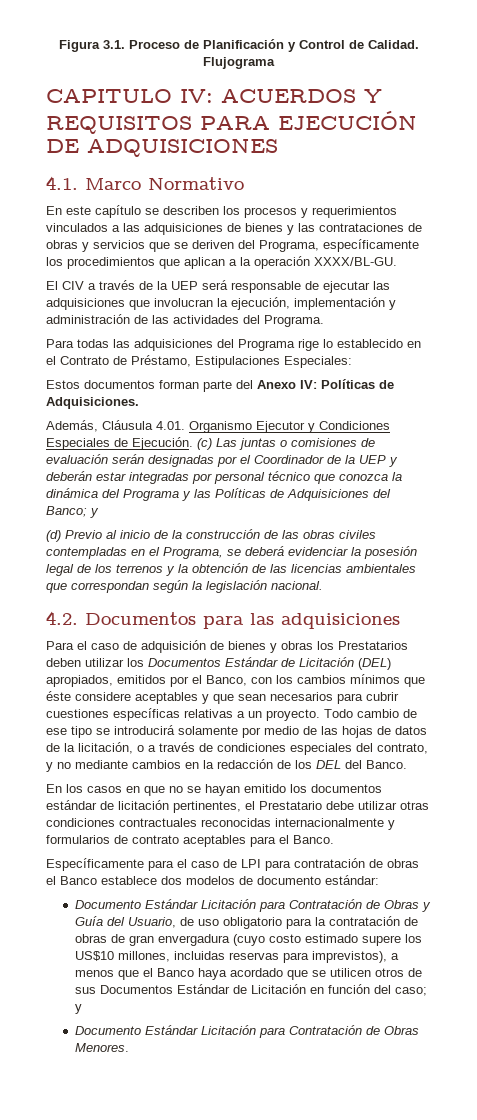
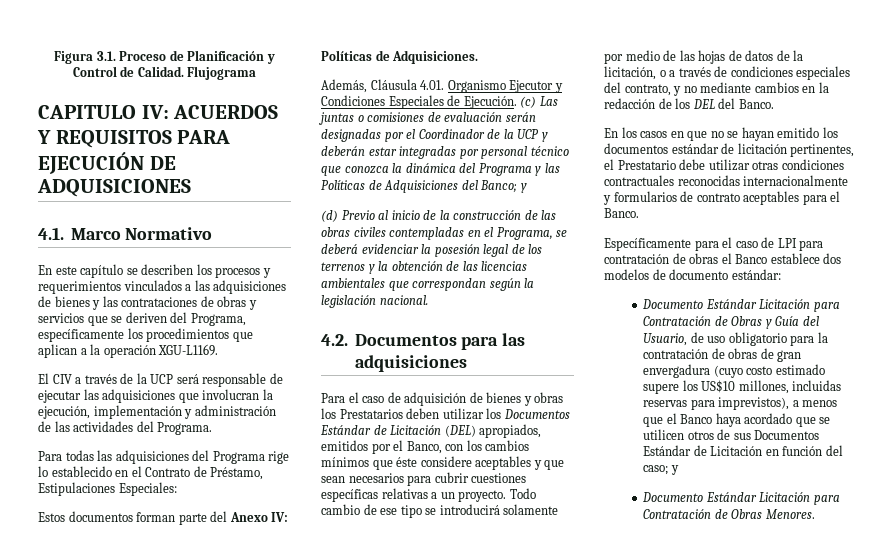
- En este capítulo se describen los procesos y requerimientos vinculados a las adquisiciones de bienes y las contrataciones de obras y servicios que se deriven del Programa, específicamente los procedimientos que aplican a la operación XXXX/BL-GU.
+ En este capítulo se describen los procesos y requerimientos vinculados a las adquisiciones de bienes y las contrataciones de obras y servicios que se deriven del Programa, específicamente los procedimientos que aplican a la operación XGU-L1169.
- El CIV a través de la UEP será responsable de ejecutar las adquisiciones que involucran la ejecución, implementación y administración de las actividades del Programa.
+ El CIV a través de la UCP será responsable de ejecutar las adquisiciones que involucran la ejecución, implementación y administración de las actividades del Programa.
- (c) Las juntas o comisiones de evaluación serán designadas por el Coordinador de la UEP y deberán estar integradas por personal técnico que conozca la dinámica del Programa y las Políticas de Adquisiciones del Banco; y
+ (c) Las juntas o comisiones de evaluación serán designadas por el Coordinador de la UCP y deberán estar integradas por personal técnico que conozca la dinámica del Programa y las Políticas de Adquisiciones del Banco; y

